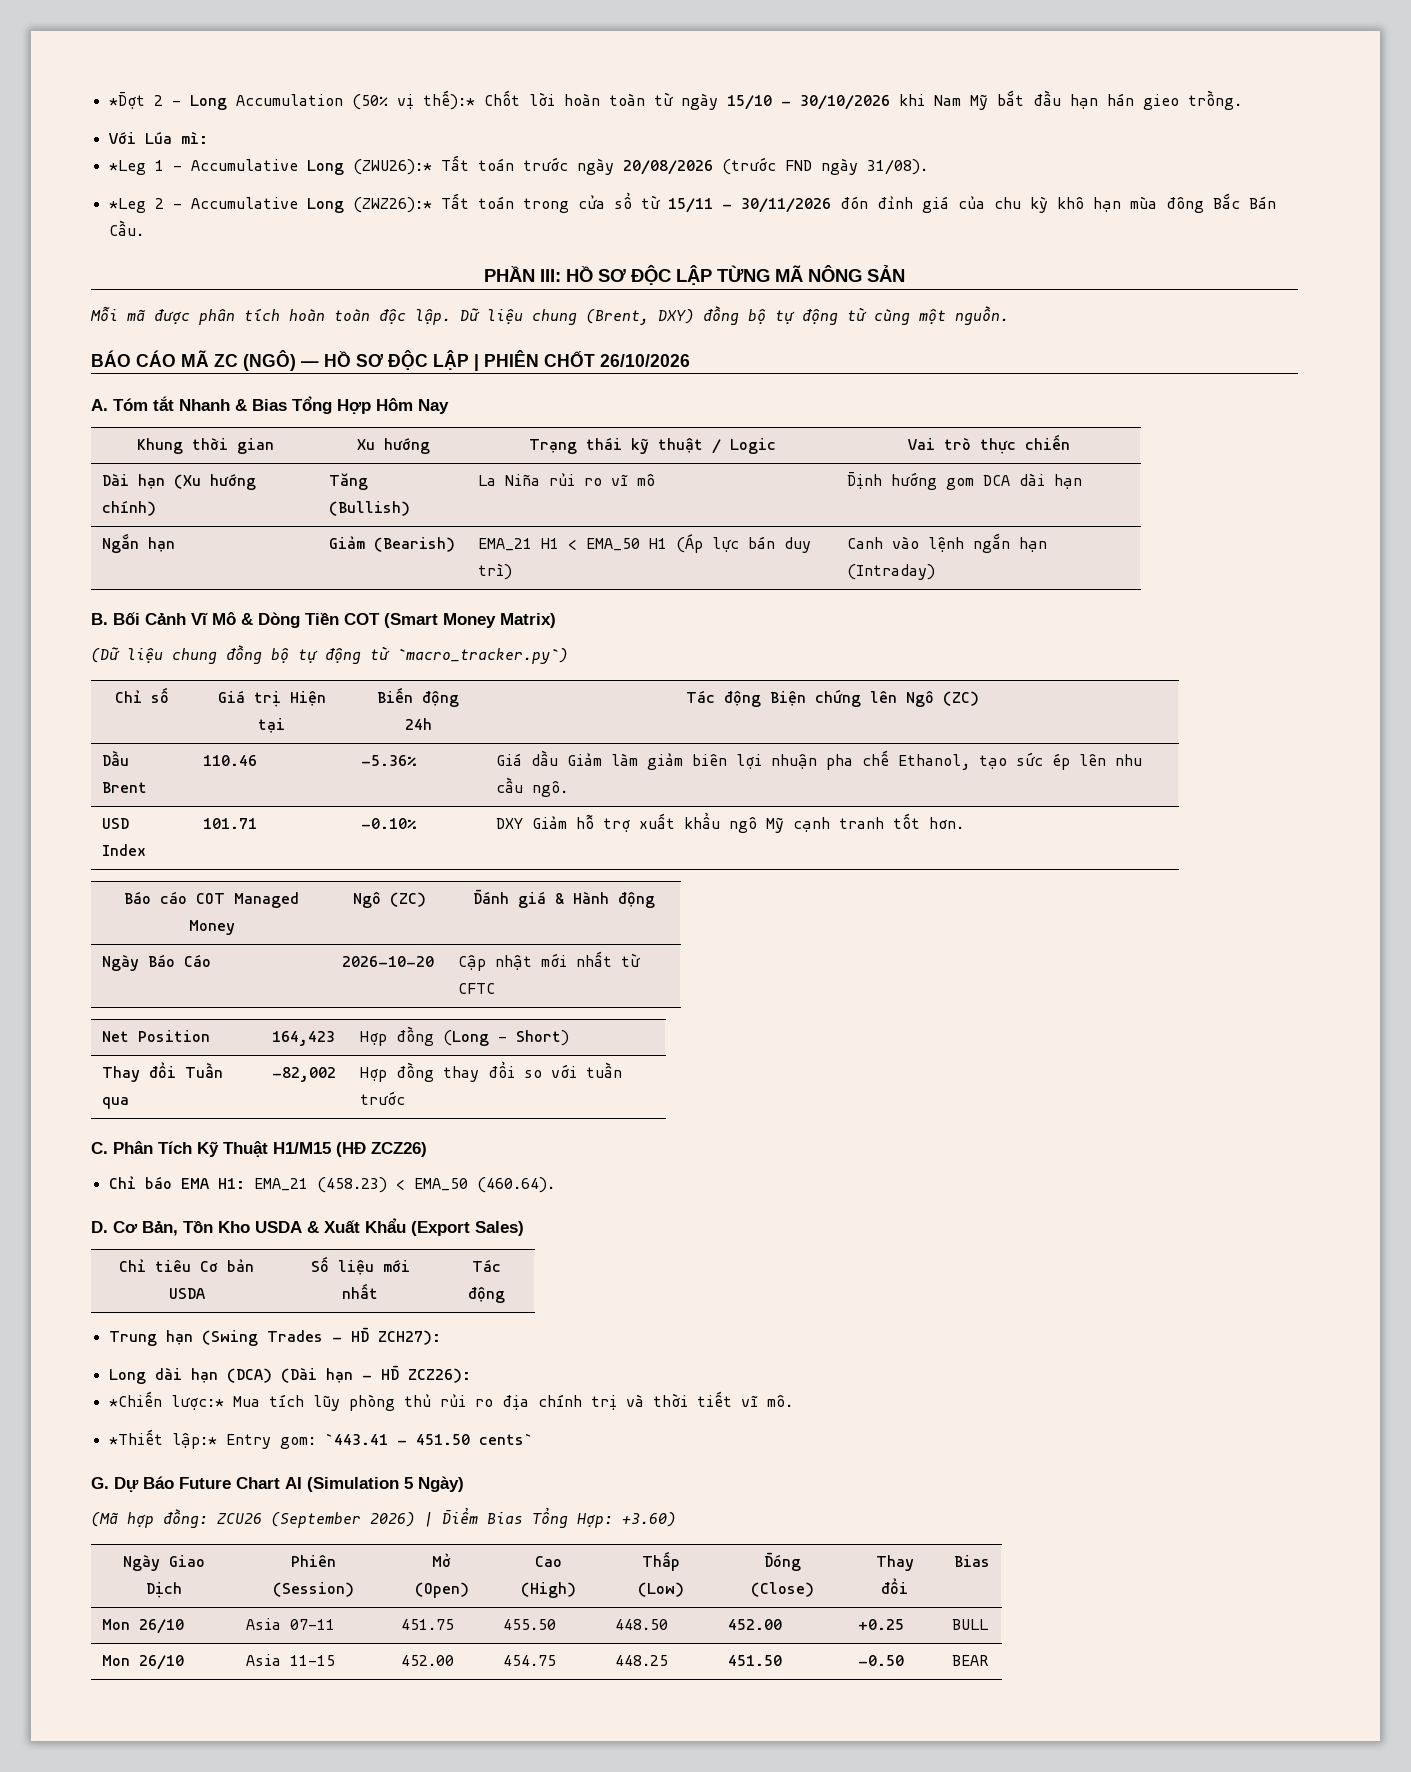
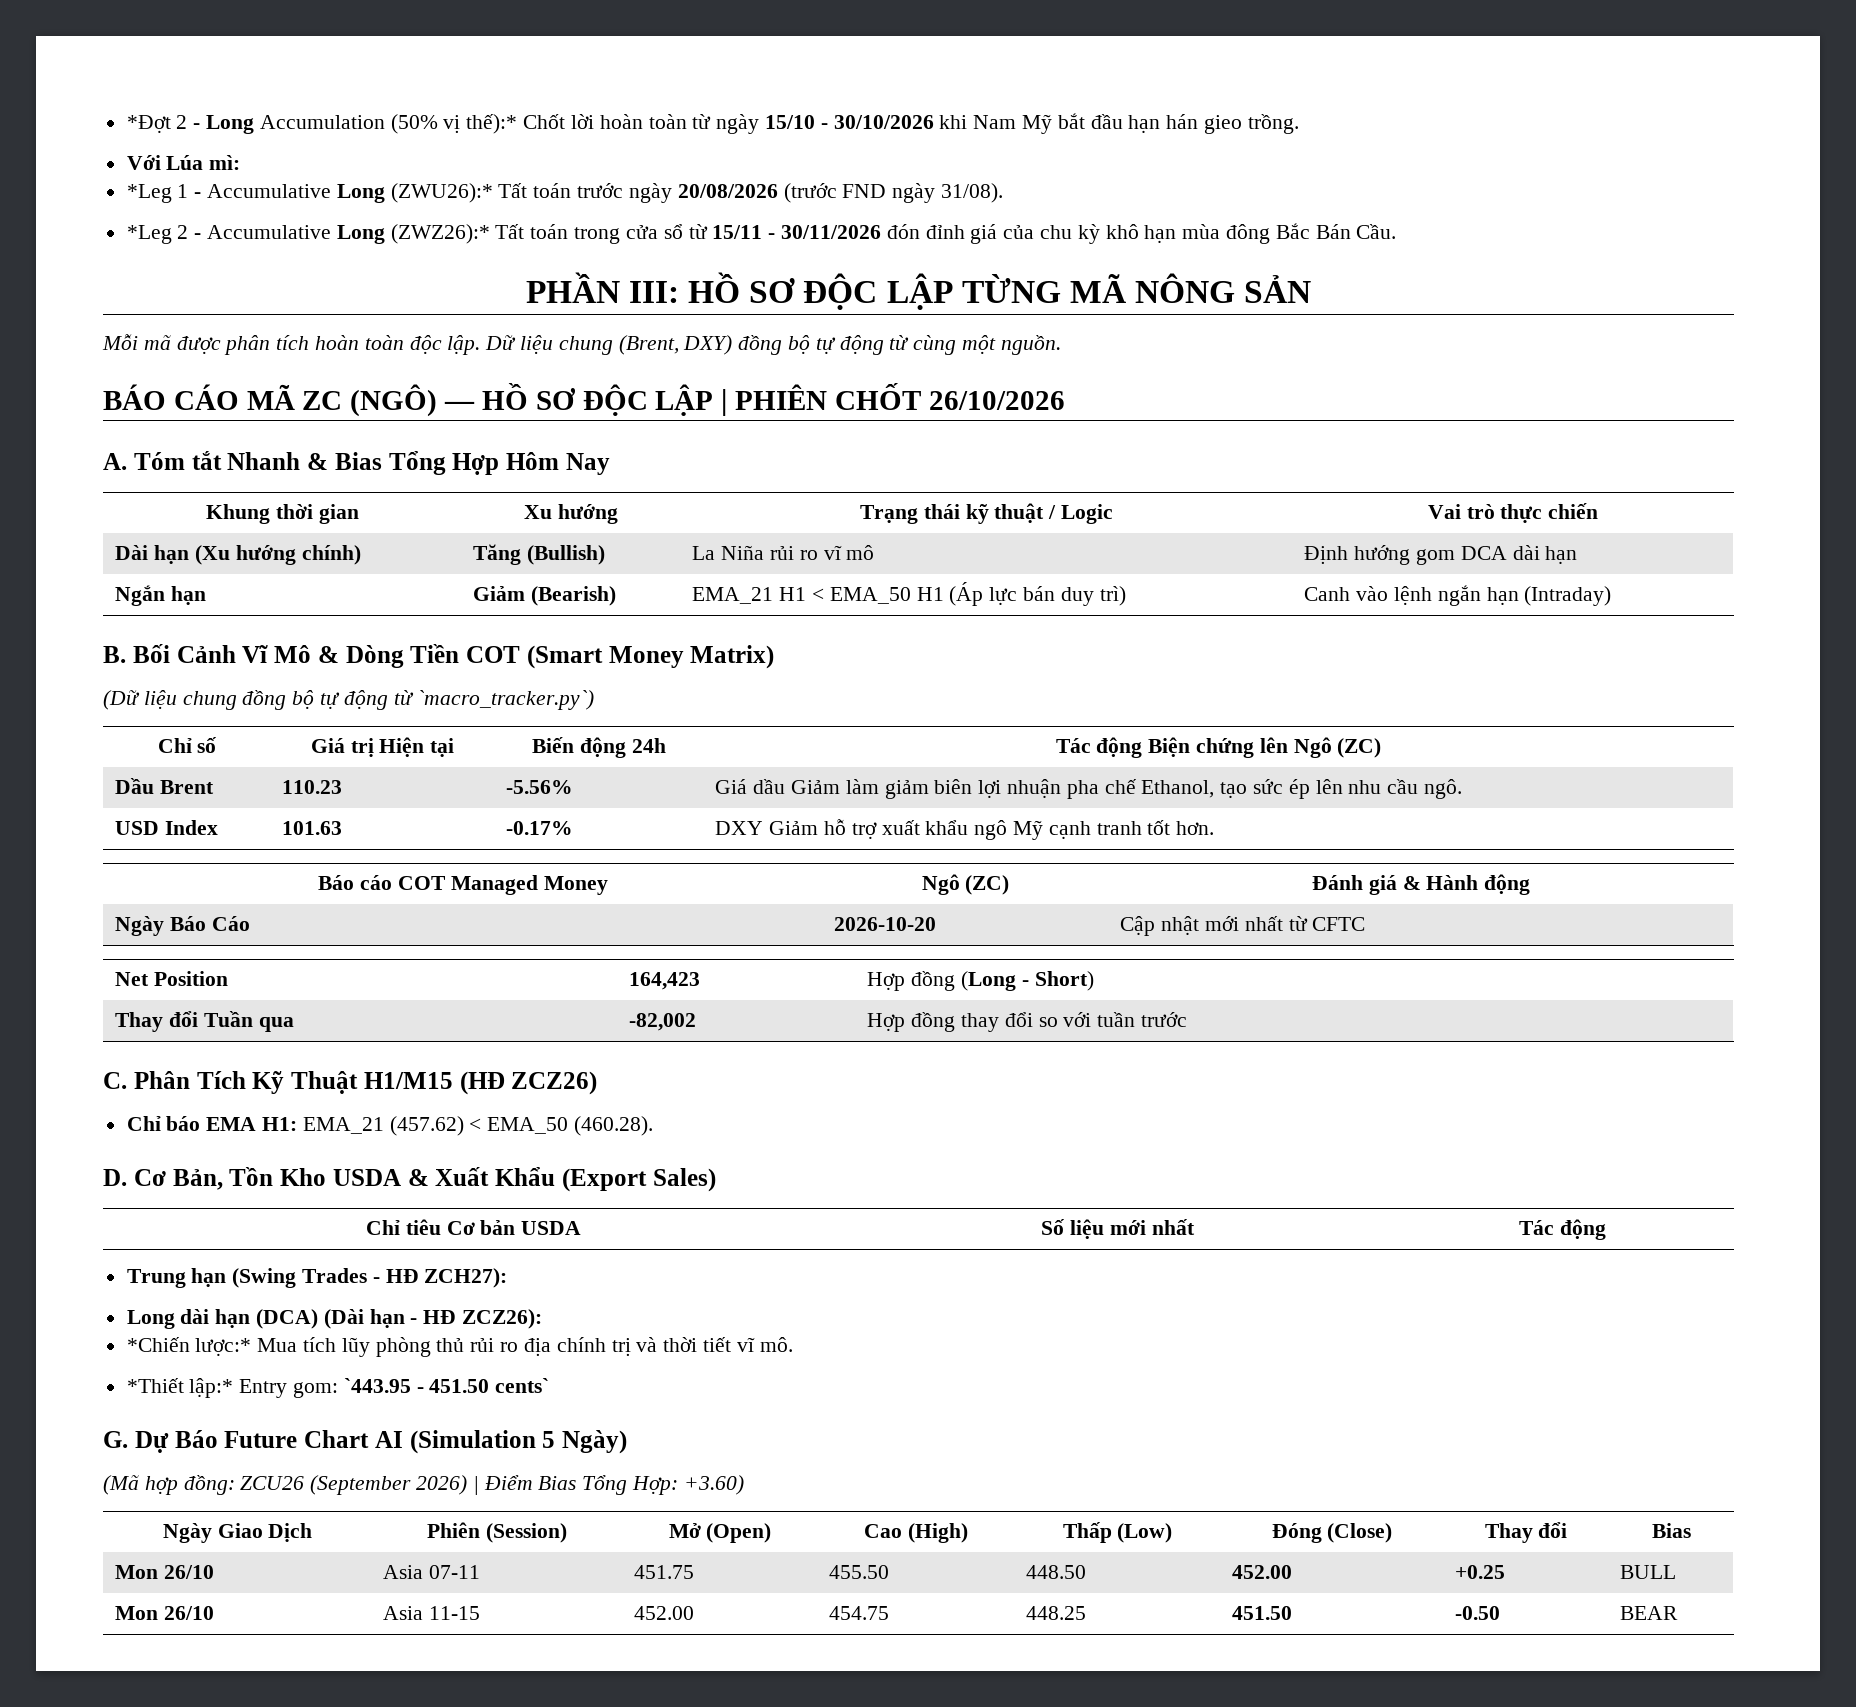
- Dầu Brent | 110.46 | -5.36% | Giá dầu Giảm làm giảm biên lợi nhuận pha chế Ethanol, tạo sức ép lên nhu cầu ngô.
+ Dầu Brent | 110.23 | -5.56% | Giá dầu Giảm làm giảm biên lợi nhuận pha chế Ethanol, tạo sức ép lên nhu cầu ngô.
- USD Index | 101.71 | -0.10% | DXY Giảm hỗ trợ xuất khẩu ngô Mỹ cạnh tranh tốt hơn.
+ USD Index | 101.63 | -0.17% | DXY Giảm hỗ trợ xuất khẩu ngô Mỹ cạnh tranh tốt hơn.
- Chỉ báo EMA H1: EMA_21 (458.23) < EMA_50 (460.64).
+ Chỉ báo EMA H1: EMA_21 (457.62) < EMA_50 (460.28).
- *Thiết lập:* Entry gom: `443.41 - 451.50 cents`
+ *Thiết lập:* Entry gom: `443.95 - 451.50 cents`

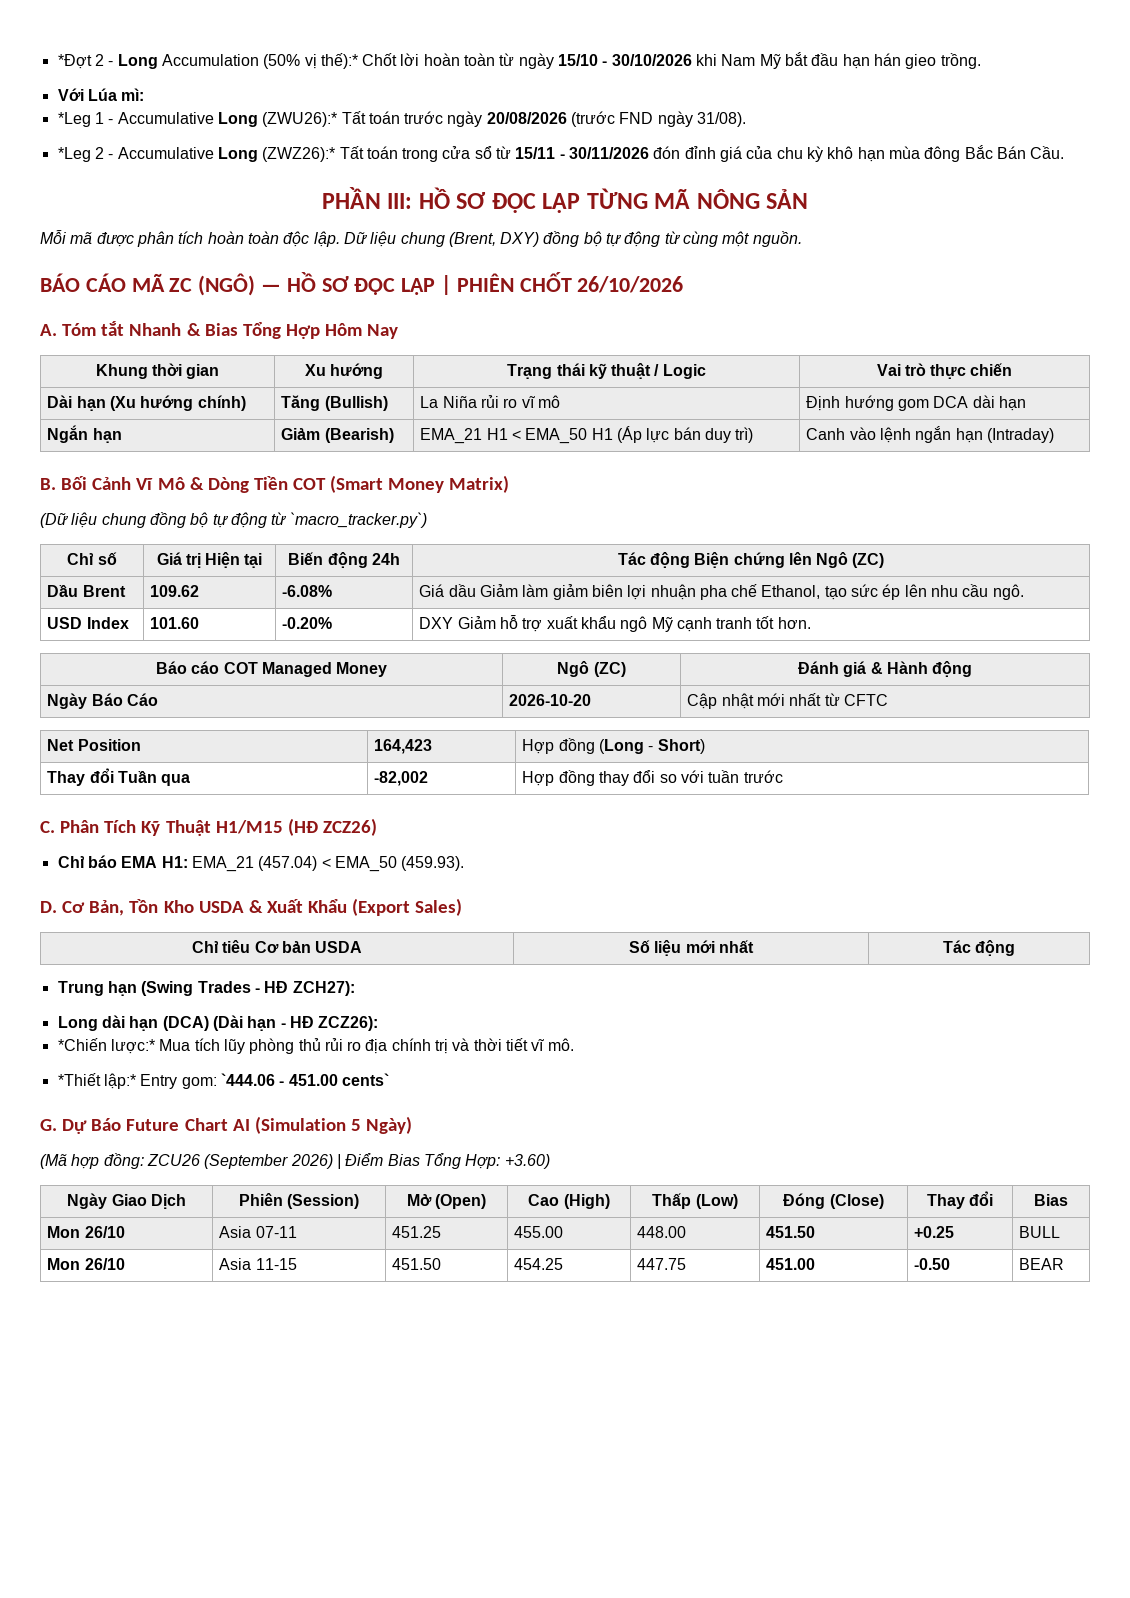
- Dầu Brent | 110.23 | -5.56% | Giá dầu Giảm làm giảm biên lợi nhuận pha chế Ethanol, tạo sức ép lên nhu cầu ngô.
+ Dầu Brent | 109.62 | -6.08% | Giá dầu Giảm làm giảm biên lợi nhuận pha chế Ethanol, tạo sức ép lên nhu cầu ngô.
- USD Index | 101.63 | -0.17% | DXY Giảm hỗ trợ xuất khẩu ngô Mỹ cạnh tranh tốt hơn.
+ USD Index | 101.60 | -0.20% | DXY Giảm hỗ trợ xuất khẩu ngô Mỹ cạnh tranh tốt hơn.
- Chỉ báo EMA H1: EMA_21 (457.62) < EMA_50 (460.28).
+ Chỉ báo EMA H1: EMA_21 (457.04) < EMA_50 (459.93).
- *Thiết lập:* Entry gom: `443.95 - 451.50 cents`
+ *Thiết lập:* Entry gom: `444.06 - 451.00 cents`
- Mon 26/10 | Asia 07-11 | 451.75 | 455.50 | 448.50 | 452.00 | +0.25 | BULL
+ Mon 26/10 | Asia 07-11 | 451.25 | 455.00 | 448.00 | 451.50 | +0.25 | BULL
- Mon 26/10 | Asia 11-15 | 452.00 | 454.75 | 448.25 | 451.50 | -0.50 | BEAR
+ Mon 26/10 | Asia 11-15 | 451.50 | 454.25 | 447.75 | 451.00 | -0.50 | BEAR

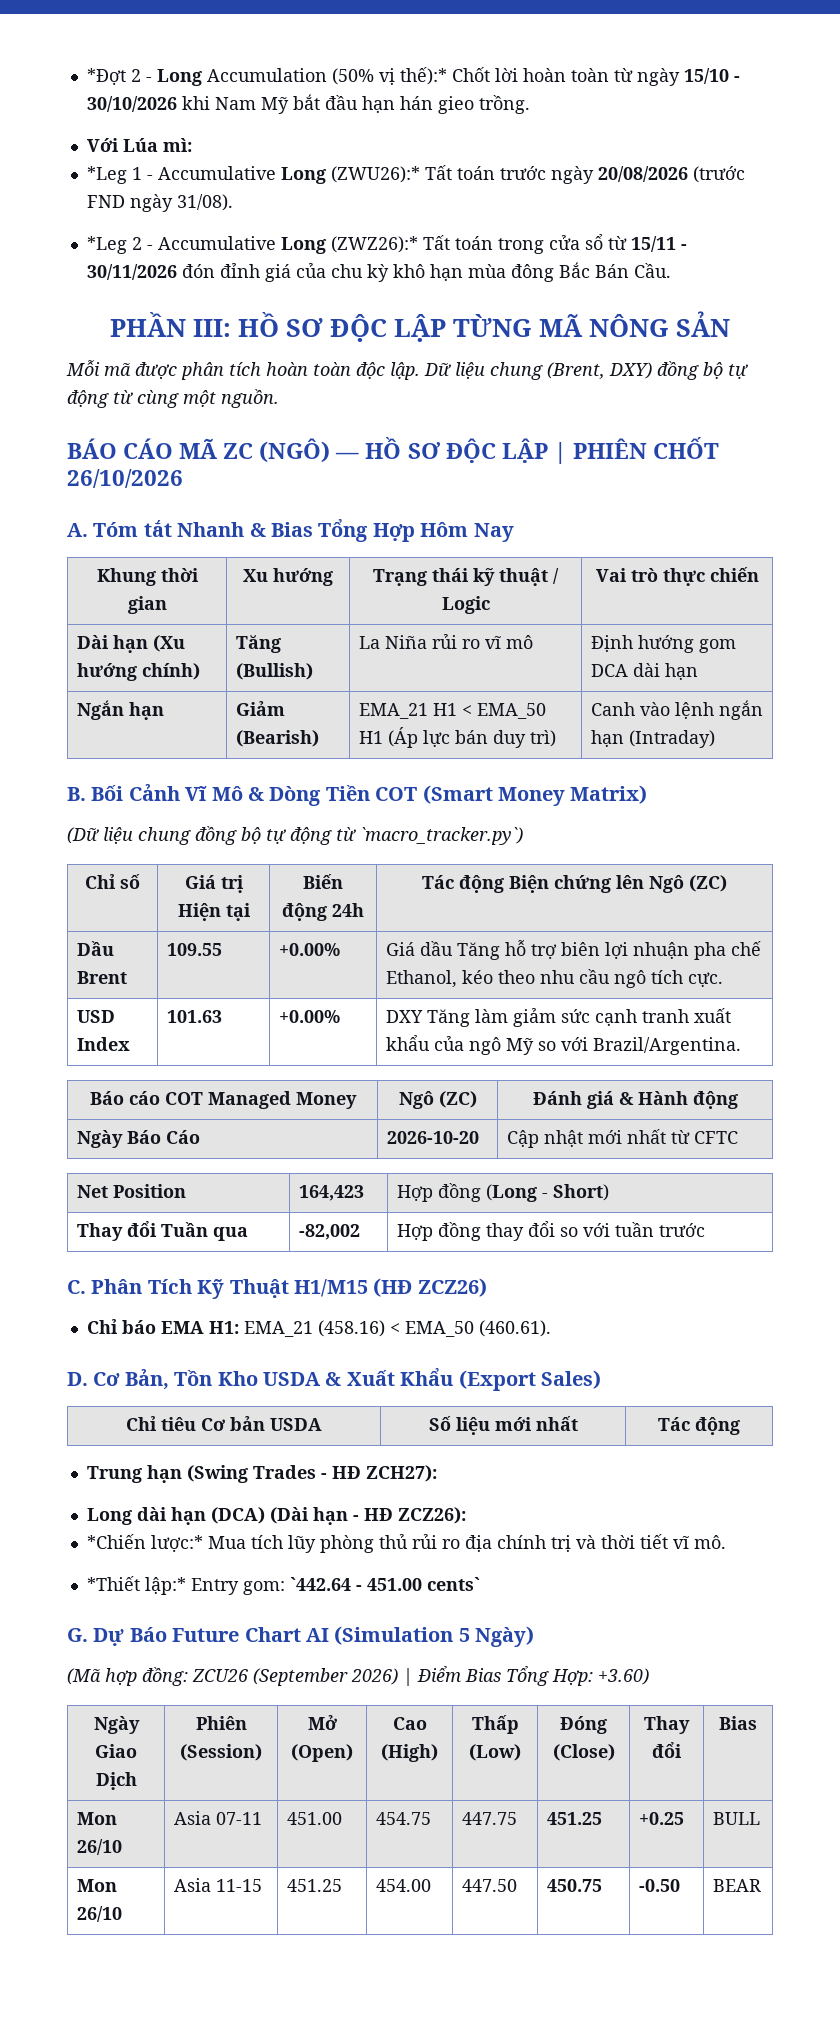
- Dầu Brent | 109.62 | -6.08% | Giá dầu Giảm làm giảm biên lợi nhuận pha chế Ethanol, tạo sức ép lên nhu cầu ngô.
+ Dầu Brent | 109.55 | +0.00% | Giá dầu Tăng hỗ trợ biên lợi nhuận pha chế Ethanol, kéo theo nhu cầu ngô tích cực.
- USD Index | 101.60 | -0.20% | DXY Giảm hỗ trợ xuất khẩu ngô Mỹ cạnh tranh tốt hơn.
+ USD Index | 101.63 | +0.00% | DXY Tăng làm giảm sức cạnh tranh xuất khẩu của ngô Mỹ so với Brazil/Argentina.
- Chỉ báo EMA H1: EMA_21 (457.04) < EMA_50 (459.93).
+ Chỉ báo EMA H1: EMA_21 (458.16) < EMA_50 (460.61).
- *Thiết lập:* Entry gom: `444.06 - 451.00 cents`
+ *Thiết lập:* Entry gom: `442.64 - 451.00 cents`
- Mon 26/10 | Asia 07-11 | 451.25 | 455.00 | 448.00 | 451.50 | +0.25 | BULL
+ Mon 26/10 | Asia 07-11 | 451.00 | 454.75 | 447.75 | 451.25 | +0.25 | BULL
- Mon 26/10 | Asia 11-15 | 451.50 | 454.25 | 447.75 | 451.00 | -0.50 | BEAR
+ Mon 26/10 | Asia 11-15 | 451.25 | 454.00 | 447.50 | 450.75 | -0.50 | BEAR

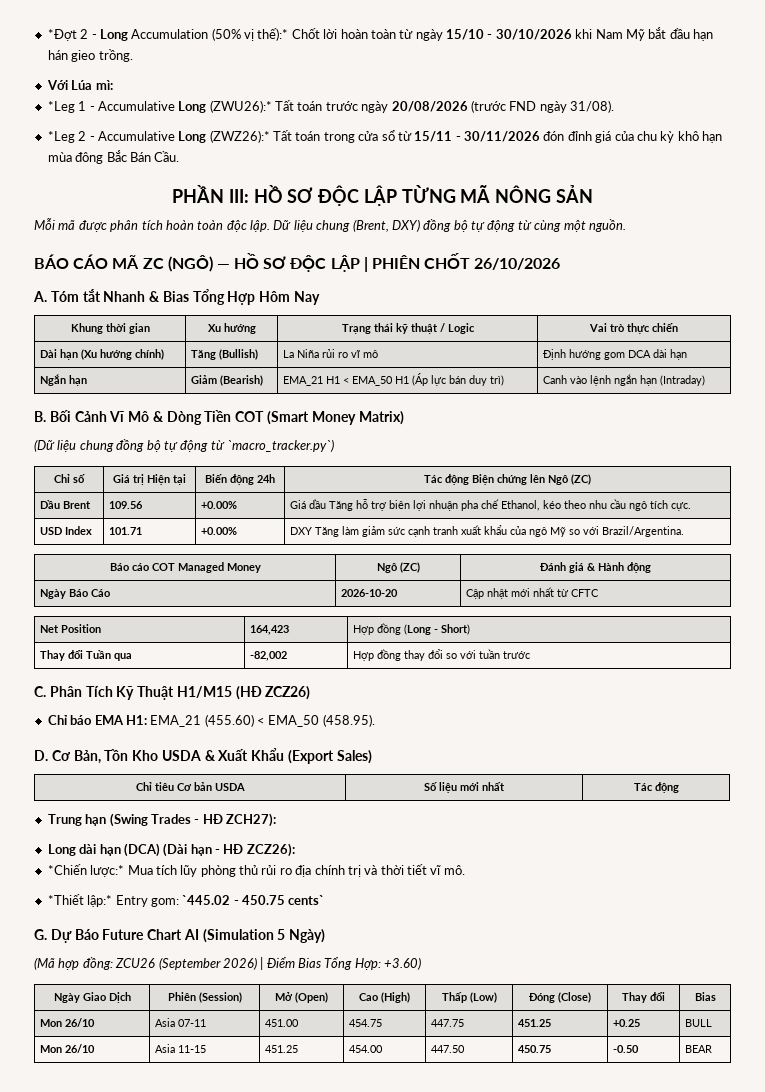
- Dầu Brent | 109.55 | +0.00% | Giá dầu Tăng hỗ trợ biên lợi nhuận pha chế Ethanol, kéo theo nhu cầu ngô tích cực.
+ Dầu Brent | 109.56 | +0.00% | Giá dầu Tăng hỗ trợ biên lợi nhuận pha chế Ethanol, kéo theo nhu cầu ngô tích cực.
- USD Index | 101.63 | +0.00% | DXY Tăng làm giảm sức cạnh tranh xuất khẩu của ngô Mỹ so với Brazil/Argentina.
+ USD Index | 101.71 | +0.00% | DXY Tăng làm giảm sức cạnh tranh xuất khẩu của ngô Mỹ so với Brazil/Argentina.
- Chỉ báo EMA H1: EMA_21 (458.16) < EMA_50 (460.61).
+ Chỉ báo EMA H1: EMA_21 (455.60) < EMA_50 (458.95).
- *Thiết lập:* Entry gom: `442.64 - 451.00 cents`
+ *Thiết lập:* Entry gom: `445.02 - 450.75 cents`

